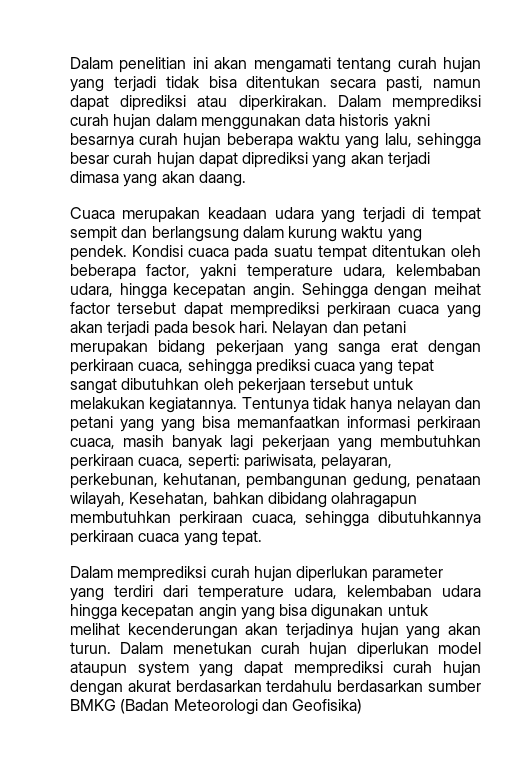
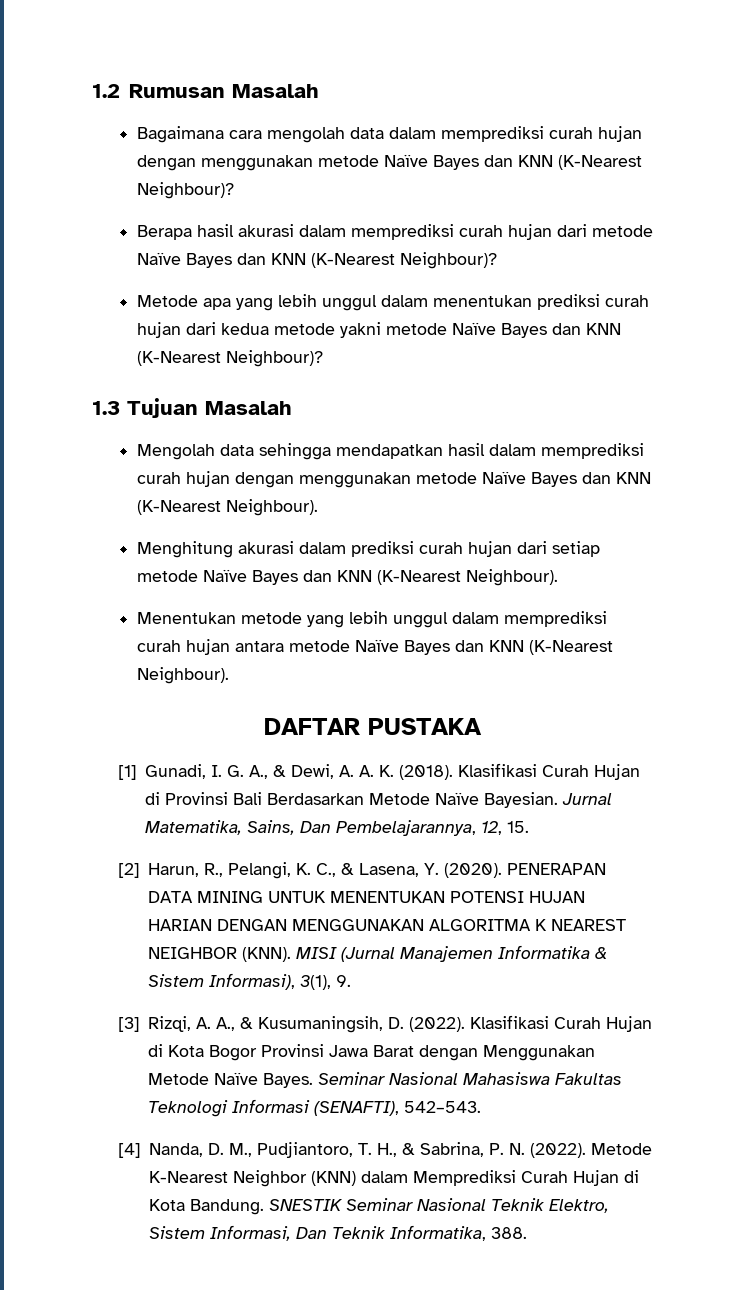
- Dalam penelitian ini akan mengamati tentang curah hujan yang terjadi tidak bisa ditentukan secara pasti, namun dapat diprediksi atau diperkirakan. Dalam memprediksi curah hujan dalam menggunakan data historis yakni besarnya curah hujan beberapa waktu yang lalu, sehingga besar curah hujan dapat diprediksi yang akan terjadi dimasa yang akan daang.
- Cuaca merupakan keadaan udara yang terjadi di tempat sempit dan berlangsung dalam kurung waktu yang pendek. Kondisi cuaca pada suatu tempat ditentukan oleh beberapa factor, yakni temperature udara, kelembaban udara, hingga kecepatan angin. Sehingga dengan meihat factor tersebut dapat memprediksi perkiraan cuaca yang akan terjadi pada besok hari. Nelayan dan petani merupakan bidang pekerjaan yang sanga erat dengan perkiraan cuaca, sehingga prediksi cuaca yang tepat sangat dibutuhkan oleh pekerjaan tersebut untuk melakukan kegiatannya. Tentunya tidak hanya nelayan dan petani yang yang bisa memanfaatkan informasi perkiraan cuaca, masih banyak lagi pekerjaan yang membutuhkan perkiraan cuaca, seperti: pariwisata, pelayaran, perkebunan, kehutanan, pembangunan gedung, penataan wilayah, Kesehatan, bahkan dibidang olahragapun membutuhkan perkiraan cuaca, sehingga dibutuhkannya perkiraan cuaca yang tepat.
- Dalam memprediksi curah hujan diperlukan parameter yang terdiri dari temperature udara, kelembaban udara hingga kecepatan angin yang bisa digunakan untuk melihat kecenderungan akan terjadinya hujan yang akan turun. Dalam menetukan curah hujan diperlukan model ataupun system yang dapat memprediksi curah hujan dengan akurat berdasarkan terdahulu berdasarkan sumber BMKG (Badan Meteorologi dan Geofisika)
+ 1.2 Rumusan Masalah
+ Bagaimana cara mengolah data dalam memprediksi curah hujan dengan menggunakan metode Naïve Bayes dan KNN (K-Nearest Neighbour)?
+ Berapa hasil akurasi dalam memprediksi curah hujan dari metode Naïve Bayes dan KNN (K-Nearest Neighbour)?
+ Metode apa yang lebih unggul dalam menentukan prediksi curah hujan dari kedua metode yakni metode Naïve Bayes dan KNN (K-Nearest Neighbour)?
+ 1.3 Tujuan Masalah
+ Mengolah data sehingga mendapatkan hasil dalam memprediksi curah hujan dengan menggunakan metode Naïve Bayes dan KNN (K-Nearest Neighbour).
+ Menghitung akurasi dalam prediksi curah hujan dari setiap metode Naïve Bayes dan KNN (K-Nearest Neighbour).
+ Menentukan metode yang lebih unggul dalam memprediksi curah hujan antara metode Naïve Bayes dan KNN (K-Nearest Neighbour).
+ DAFTAR PUSTAKA
+ [1] Gunadi, I. G. A., & Dewi, A. A. K. (2018). Klasifikasi Curah Hujan di Provinsi Bali Berdasarkan Metode Naïve Bayesian. Jurnal Matematika, Sains, Dan Pembelajarannya, 12, 15.
+ [2] Harun, R., Pelangi, K. C., & Lasena, Y. (2020). PENERAPAN DATA MINING UNTUK MENENTUKAN POTENSI HUJAN HARIAN DENGAN MENGGUNAKAN ALGORITMA K NEAREST NEIGHBOR (KNN). MISI (Jurnal Manajemen Informatika & Sistem Informasi), 3(1), 9.
+ [3] Rizqi, A. A., & Kusumaningsih, D. (2022). Klasifikasi Curah Hujan di Kota Bogor Provinsi Jawa Barat dengan Menggunakan Metode Naïve Bayes. Seminar Nasional Mahasiswa Fakultas Teknologi Informasi (SENAFTI), 542–543.
+ [4] Nanda, D. M., Pudjiantoro, T. H., & Sabrina, P. N. (2022). Metode K-Nearest Neighbor (KNN) dalam Memprediksi Curah Hujan di Kota Bandung. SNESTIK Seminar Nasional Teknik Elektro, Sistem Informasi, Dan Teknik Informatika, 388.

